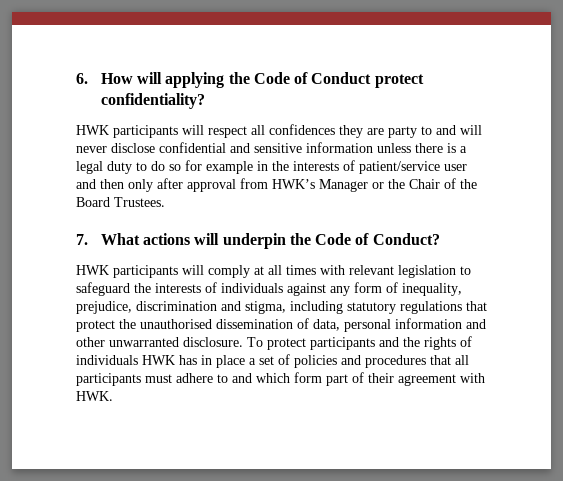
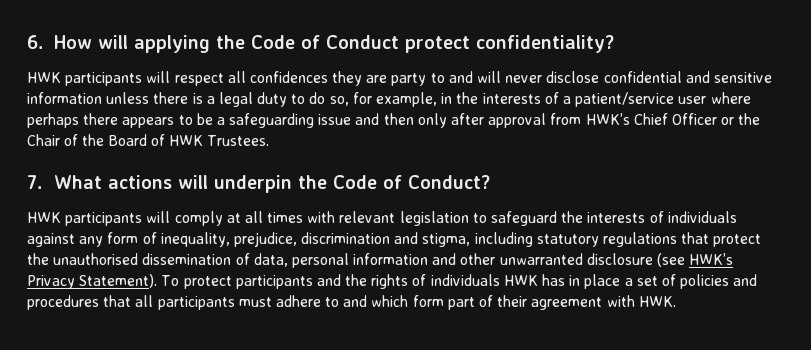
- HWK participants will respect all confidences they are party to and will never disclose confidential and sensitive information unless there is a legal duty to do so for example in the interests of patient/service user and then only after approval from HWK’s Manager or the Chair of the Board Trustees.
+ HWK participants will respect all confidences they are party to and will never disclose confidential and sensitive information unless there is a legal duty to do so, for example, in the interests of a patient/service user where perhaps there appears to be a safeguarding issue and then only after approval from HWK’s Chief Officer or the Chair of the Board of HWK Trustees.
- HWK participants will comply at all times with relevant legislation to safeguard the interests of individuals against any form of inequality, prejudice, discrimination and stigma, including statutory regulations that protect the unauthorised dissemination of data, personal information and other unwarranted disclosure.
+ HWK participants will comply at all times with relevant legislation to safeguard the interests of individuals against any form of inequality, prejudice, discrimination and stigma, including statutory regulations that protect the unauthorised dissemination of data, personal information and other unwarranted disclosure (see HWK’s Privacy Statement).

